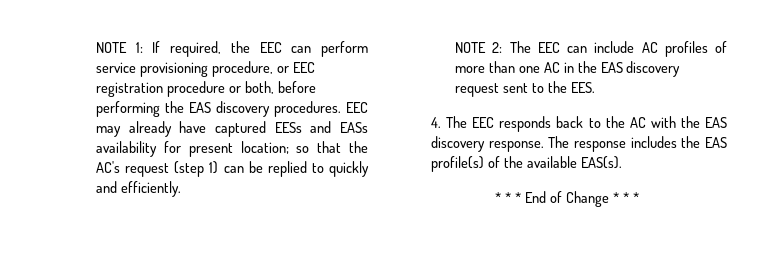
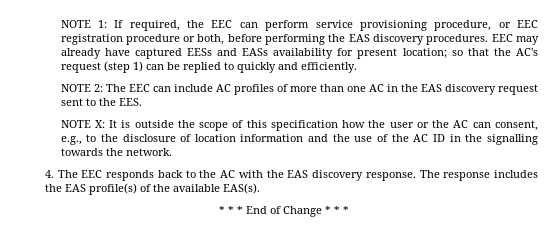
+ NOTE X: It is outside the scope of this specification how the user or the AC can consent, e.g., to the disclosure of location information and the use of the AC ID in the signalling towards the network.

